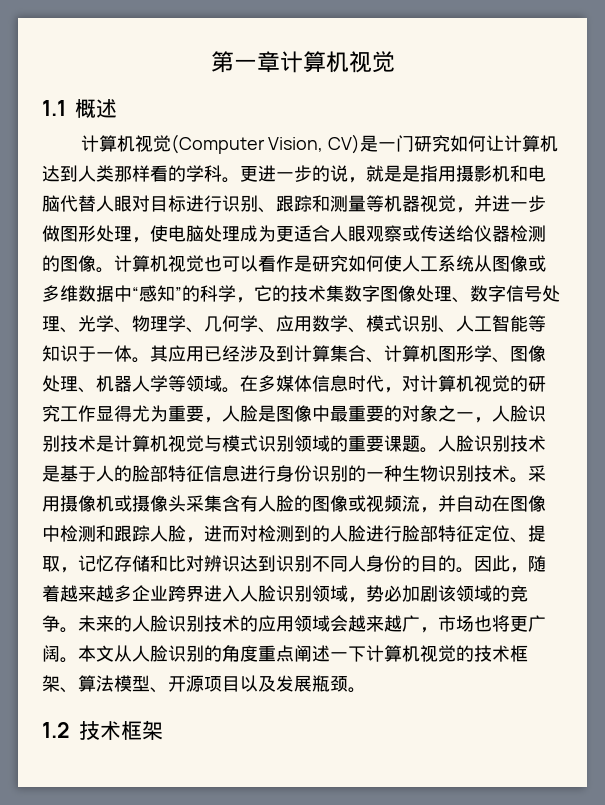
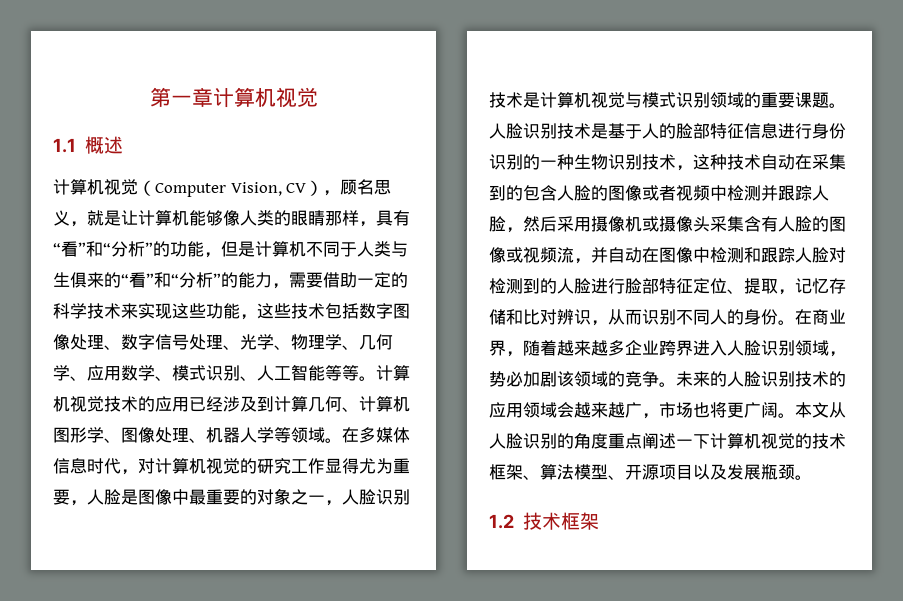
- 计算机视觉(Computer Vision, CV)是一门研究如何让计算机达到人类那样看的学科。更进一步的说，就是是指用摄影机和电脑代替人眼对目标进行识别、跟踪和测量等机器视觉，并进一步做图形处理，使电脑处理成为更适合人眼观察或传送给仪器检测的图像。计算机视觉也可以看作是研究如何使人工系统从图像或多维数据中“感知”的科学，它的技术集数字图像处理、数字信号处理、光学、物理学、几何学、应用数学、模式识别、人工智能等知识于一体。其应用已经涉及到计算集合、计算机图形学、图像处理、机器人学等领域。
+ 计算机视觉（Computer Vision, CV），顾名思义，就是让计算机能够像人类的眼睛那样，具有“看”和“分析”的功能，但是计算机不同于人类与生俱来的“看”和“分析”的能力，需要借助一定的科学技术来实现这些功能，这些技术包括数字图像处理、数字信号处理、光学、物理学、几何学、应用数学、模式识别、人工智能等等。计算机视觉技术的应用已经涉及到计算几何、计算机图形学、图像处理、机器人学等领域。
- 人脸识别技术是基于人的脸部特征信息进行身份识别的一种生物识别技术。采用摄像机或摄像头采集含有人脸的图像或视频流，并自动在图像中检测和跟踪人脸，进而对检测到的人脸进行脸部特征定位、提取，记忆存储和比对辨识达到识别不同人身份的目的。因此，随着越来越多企业跨界进入人脸识别领域，势必加剧该领域的竞争。
+ 人脸识别技术是基于人的脸部特征信息进行身份识别的一种生物识别技术，这种技术自动在采集到的包含人脸的图像或者视频中检测并跟踪人脸，然后采用摄像机或摄像头采集含有人脸的图像或视频流，并自动在图像中检测和跟踪人脸对检测到的人脸进行脸部特征定位、提取，记忆存储和比对辨识，从而识别不同人的身份。在商业界，随着越来越多企业跨界进入人脸识别领域，势必加剧该领域的竞争。

